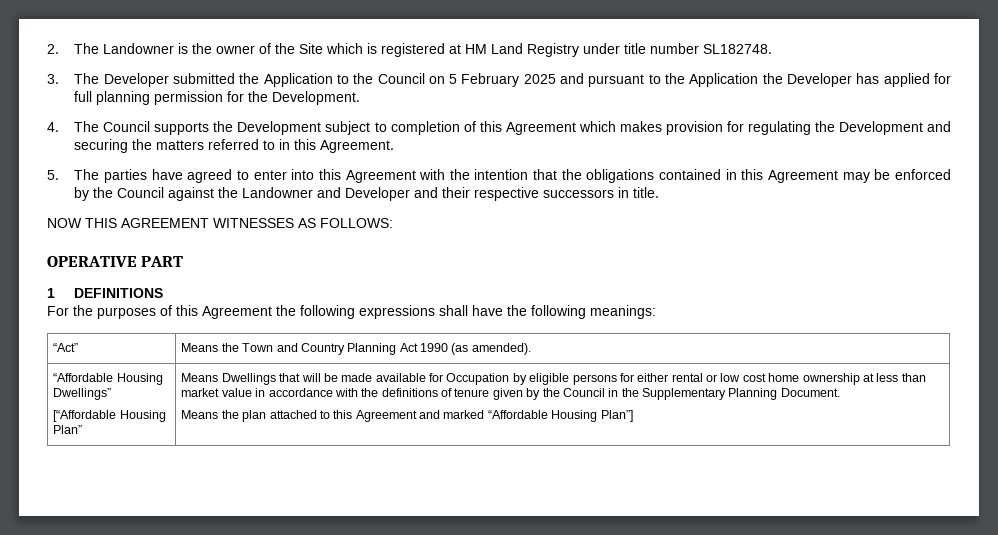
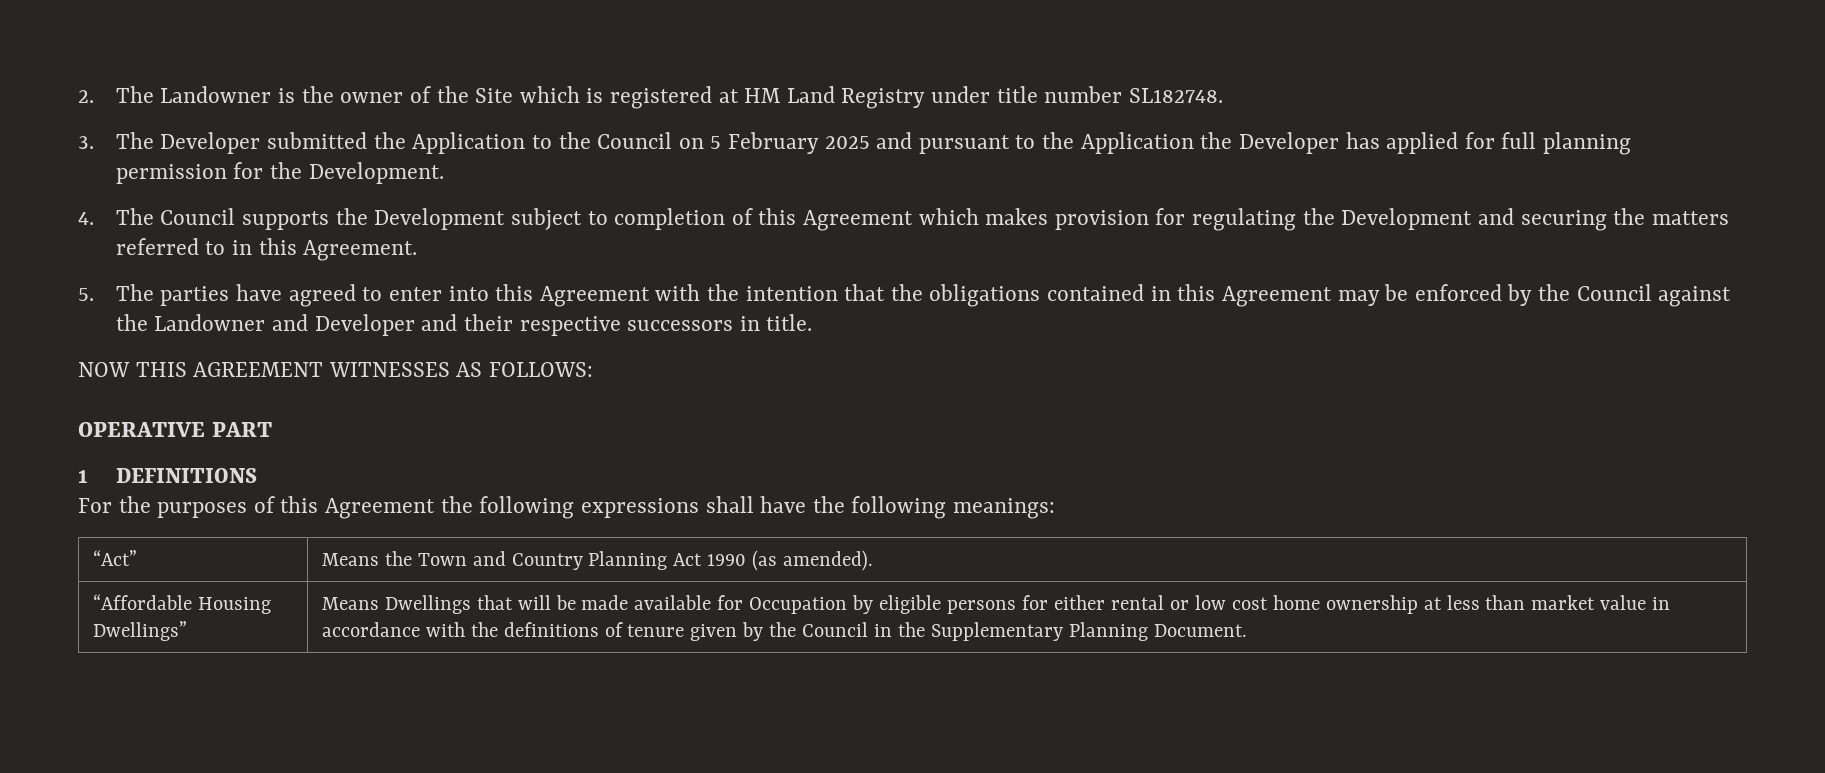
- [“Affordable Housing Plan”
- Means the plan attached to this Agreement and marked “Affordable Housing Plan”]

